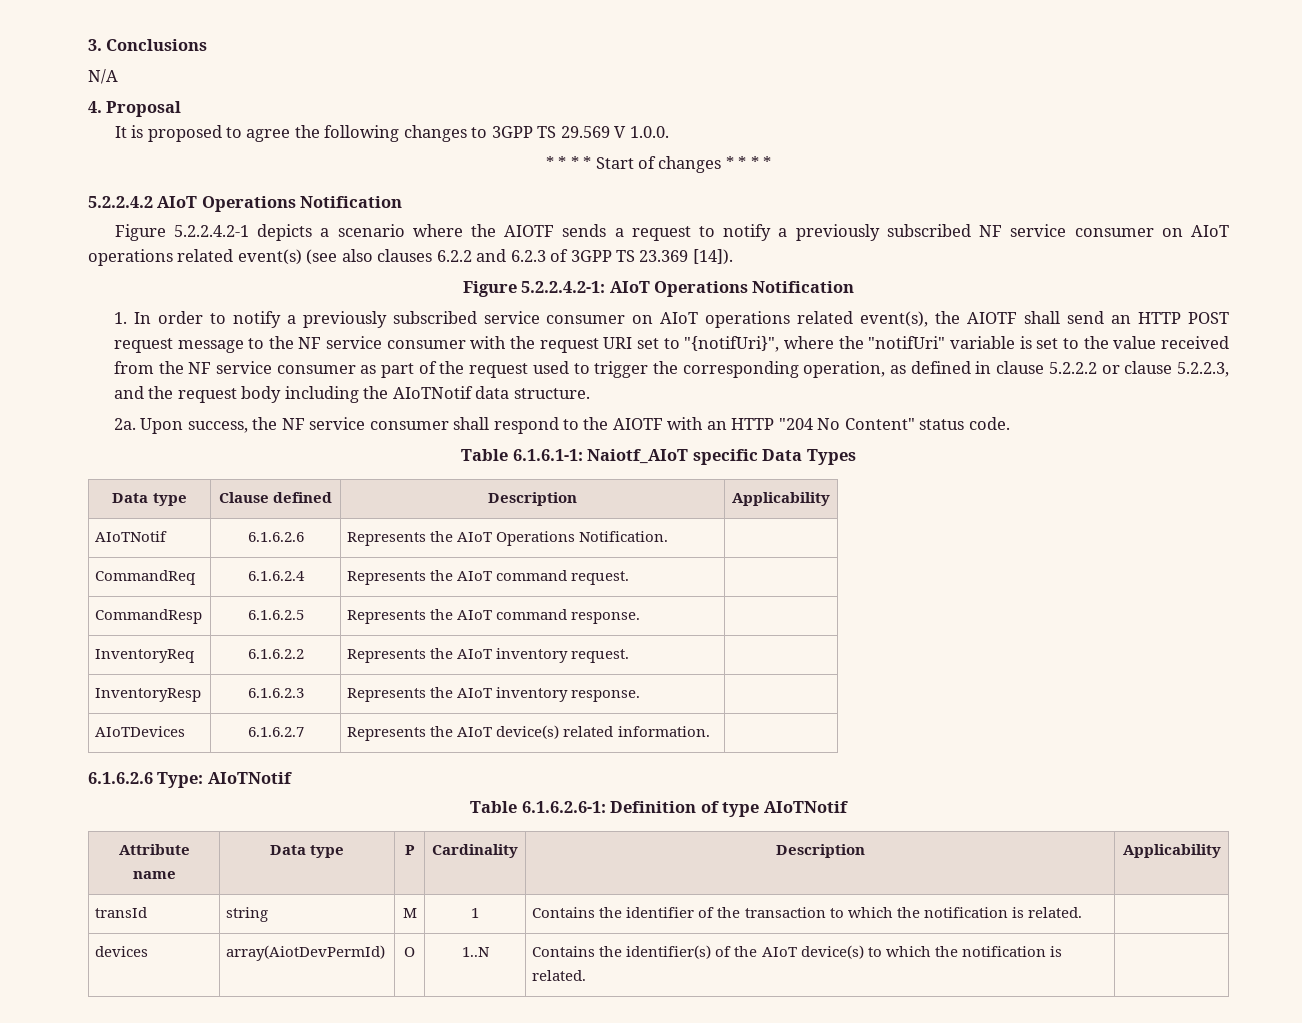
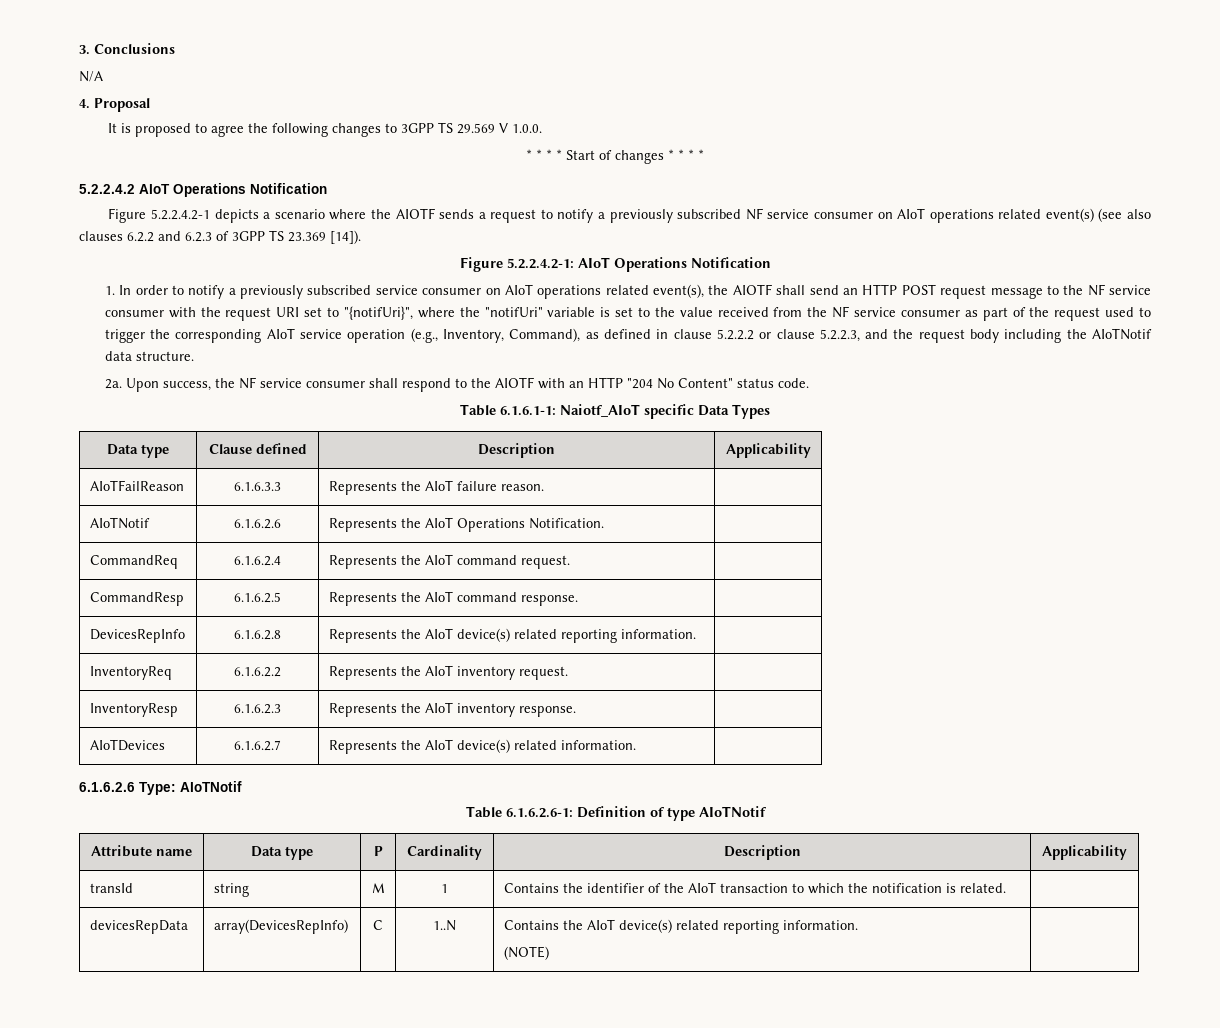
- 1. In order to notify a previously subscribed service consumer on AIoT operations related event(s), the AIOTF shall send an HTTP POST request message to the NF service consumer with the request URI set to "{notifUri}", where the "notifUri" variable is set to the value received from the NF service consumer as part of the request used to trigger the corresponding operation, as defined in clause 5.2.2.2 or clause 5.2.2.3, and the request body including the AIoTNotif data structure.
+ 1. In order to notify a previously subscribed service consumer on AIoT operations related event(s), the AIOTF shall send an HTTP POST request message to the NF service consumer with the request URI set to "{notifUri}", where the "notifUri" variable is set to the value received from the NF service consumer as part of the request used to trigger the corresponding AIoT service operation (e.g., Inventory, Command), as defined in clause 5.2.2.2 or clause 5.2.2.3, and the request body including the AIoTNotif data structure.
+ AIoTFailReason | 6.1.6.3.3 | Represents the AIoT failure reason. |
+ DevicesRepInfo | 6.1.6.2.8 | Represents the AIoT device(s) related reporting information. |
- transId | string | M | 1 | Contains the identifier of the transaction to which the notification is related. |
+ transId | string | M | 1 | Contains the identifier of the AIoT transaction to which the notification is related. |
- devices | array(AiotDevPermId) | O | 1..N | Contains the identifier(s) of the AIoT device(s) to which the notification is related. |
+ devicesRepData | array(DevicesRepInfo) | C | 1..N | Contains the AIoT device(s) related reporting information.
+ (NOTE) |

